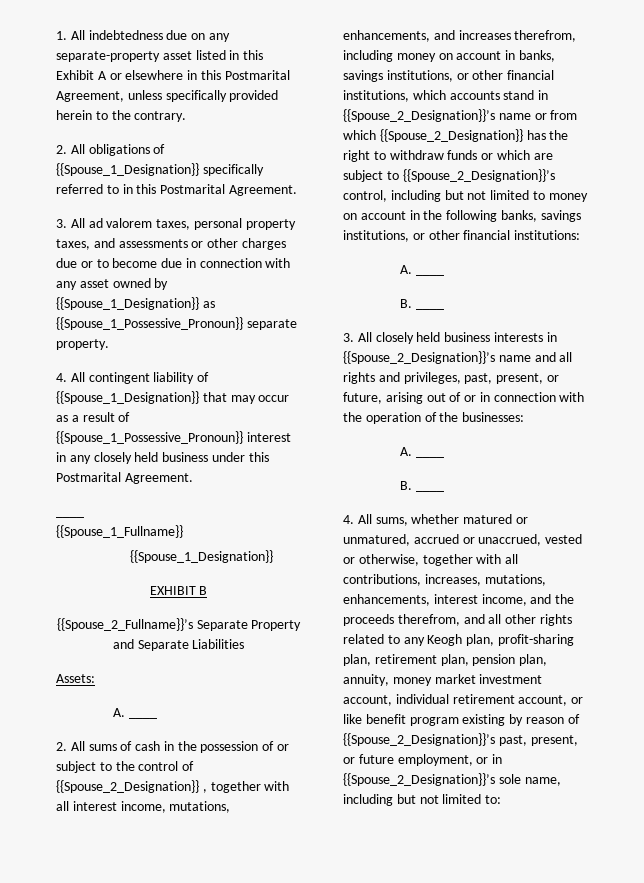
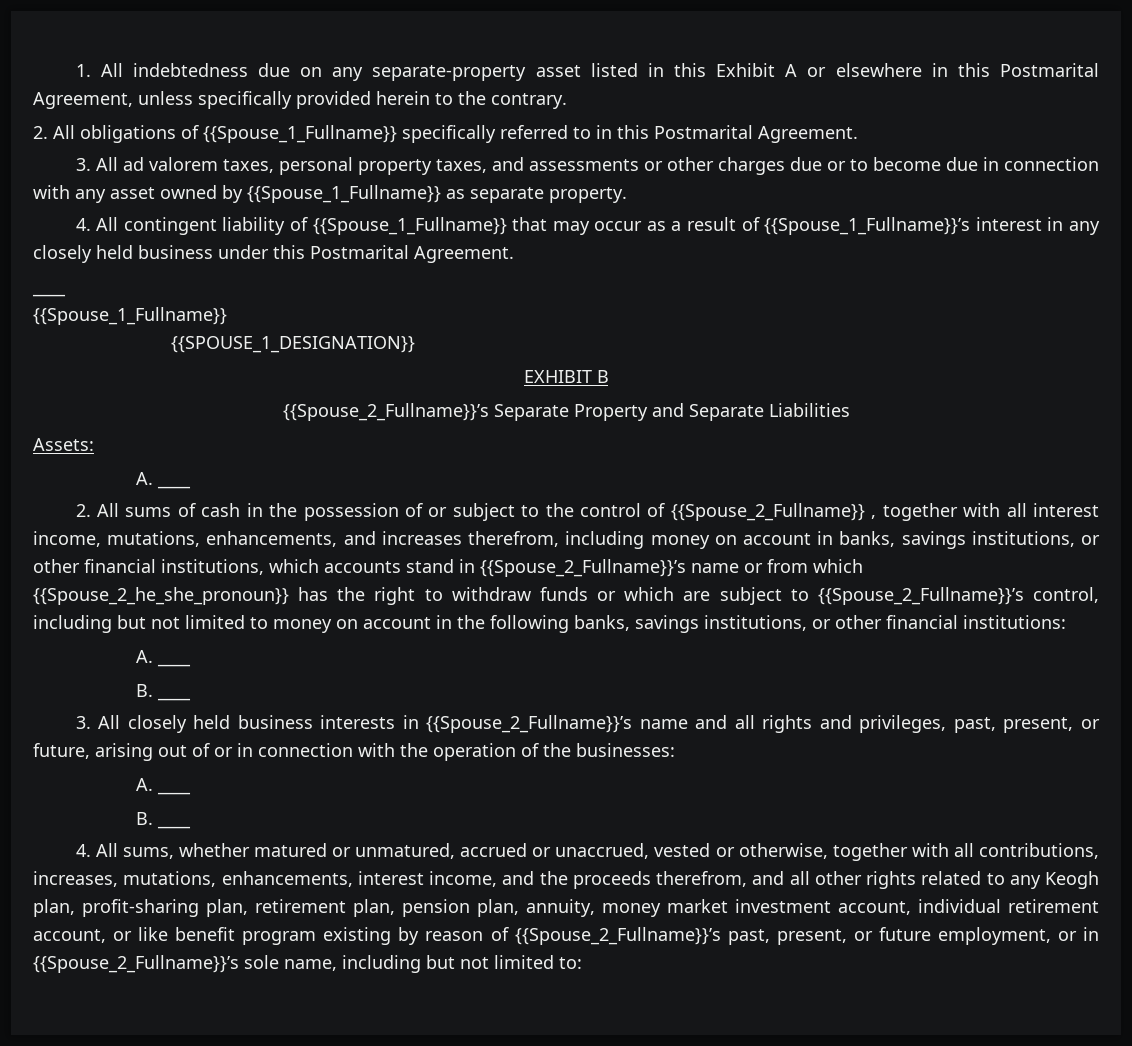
- 2. All obligations of {{Spouse_1_Designation}} specifically referred to in this Postmarital Agreement.
+ 2. All obligations of {{Spouse_1_Fullname}} specifically referred to in this Postmarital Agreement.
- 3. All ad valorem taxes, personal property taxes, and assessments or other charges due or to become due in connection with any asset owned by {{Spouse_1_Designation}} as {{Spouse_1_Possessive_Pronoun}} separate property.
+ 3. All ad valorem taxes, personal property taxes, and assessments or other charges due or to become due in connection with any asset owned by {{Spouse_1_Fullname}} as separate property.
- 4. All contingent liability of {{Spouse_1_Designation}} that may occur as a result of {{Spouse_1_Possessive_Pronoun}} interest in any closely held business under this Postmarital Agreement.
+ 4. All contingent liability of {{Spouse_1_Fullname}} that may occur as a result of {{Spouse_1_Fullname}}’s interest in any closely held business under this Postmarital Agreement.
  ____
  {{Spouse_1_Fullname}}
- {{Spouse_1_Designation}}
+ {{SPOUSE_1_DESIGNATION}}
- 2. All sums of cash in the possession of or subject to the control of {{Spouse_2_Designation}} , together with all interest income, mutations, enhancements, and increases therefrom, including money on account in banks, savings institutions, or other financial institutions, which accounts stand in {{Spouse_2_Designation}}’s name or from which {{Spouse_2_Designation}} has the right to withdraw funds or which are subject to {{Spouse_2_Designation}}’s control, including but not limited to money on account in the following banks, savings institutions, or other financial institutions:
+ 2. All sums of cash in the possession of or subject to the control of {{Spouse_2_Fullname}} , together with all interest income, mutations, enhancements, and increases therefrom, including money on account in banks, savings institutions, or other financial institutions, which accounts stand in {{Spouse_2_Fullname}}’s name or from which {{Spouse_2_he_she_pronoun}} has the right to withdraw funds or which are subject to {{Spouse_2_Fullname}}’s control, including but not limited to money on account in the following banks, savings institutions, or other financial institutions:
- 3. All closely held business interests in {{Spouse_2_Designation}}’s name and all rights and privileges, past, present, or future, arising out of or in connection with the operation of the businesses:
+ 3. All closely held business interests in {{Spouse_2_Fullname}}’s name and all rights and privileges, past, present, or future, arising out of or in connection with the operation of the businesses:
- 4. All sums, whether matured or unmatured, accrued or unaccrued, vested or otherwise, together with all contributions, increases, mutations, enhancements, interest income, and the proceeds therefrom, and all other rights related to any Keogh plan, profit-sharing plan, retirement plan, pension plan, annuity, money market investment account, individual retirement account, or like benefit program existing by reason of {{Spouse_2_Designation}}’s past, present, or future employment, or in {{Spouse_2_Designation}}’s sole name, including but not limited to:
+ 4. All sums, whether matured or unmatured, accrued or unaccrued, vested or otherwise, together with all contributions, increases, mutations, enhancements, interest income, and the proceeds therefrom, and all other rights related to any Keogh plan, profit-sharing plan, retirement plan, pension plan, annuity, money market investment account, individual retirement account, or like benefit program existing by reason of {{Spouse_2_Fullname}}’s past, present, or future employment, or in {{Spouse_2_Fullname}}’s sole name, including but not limited to:

